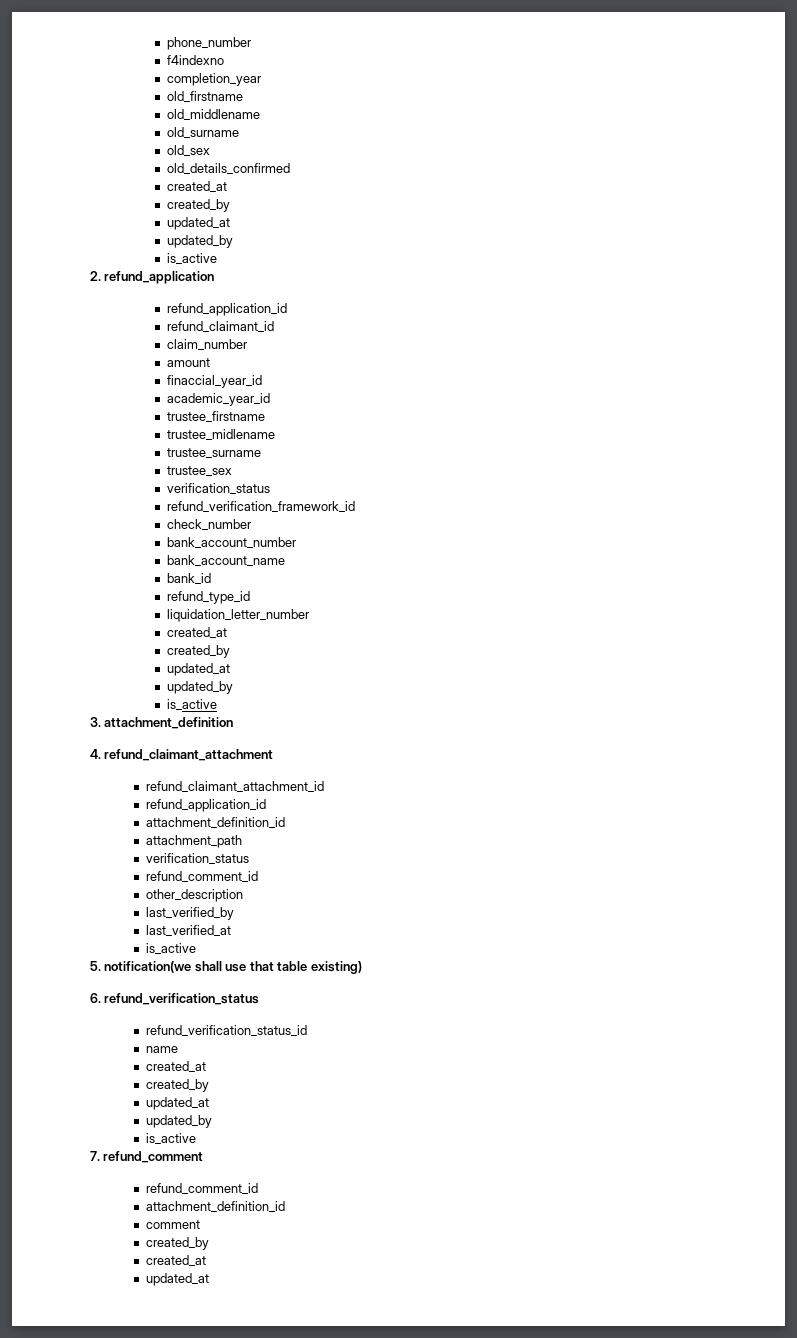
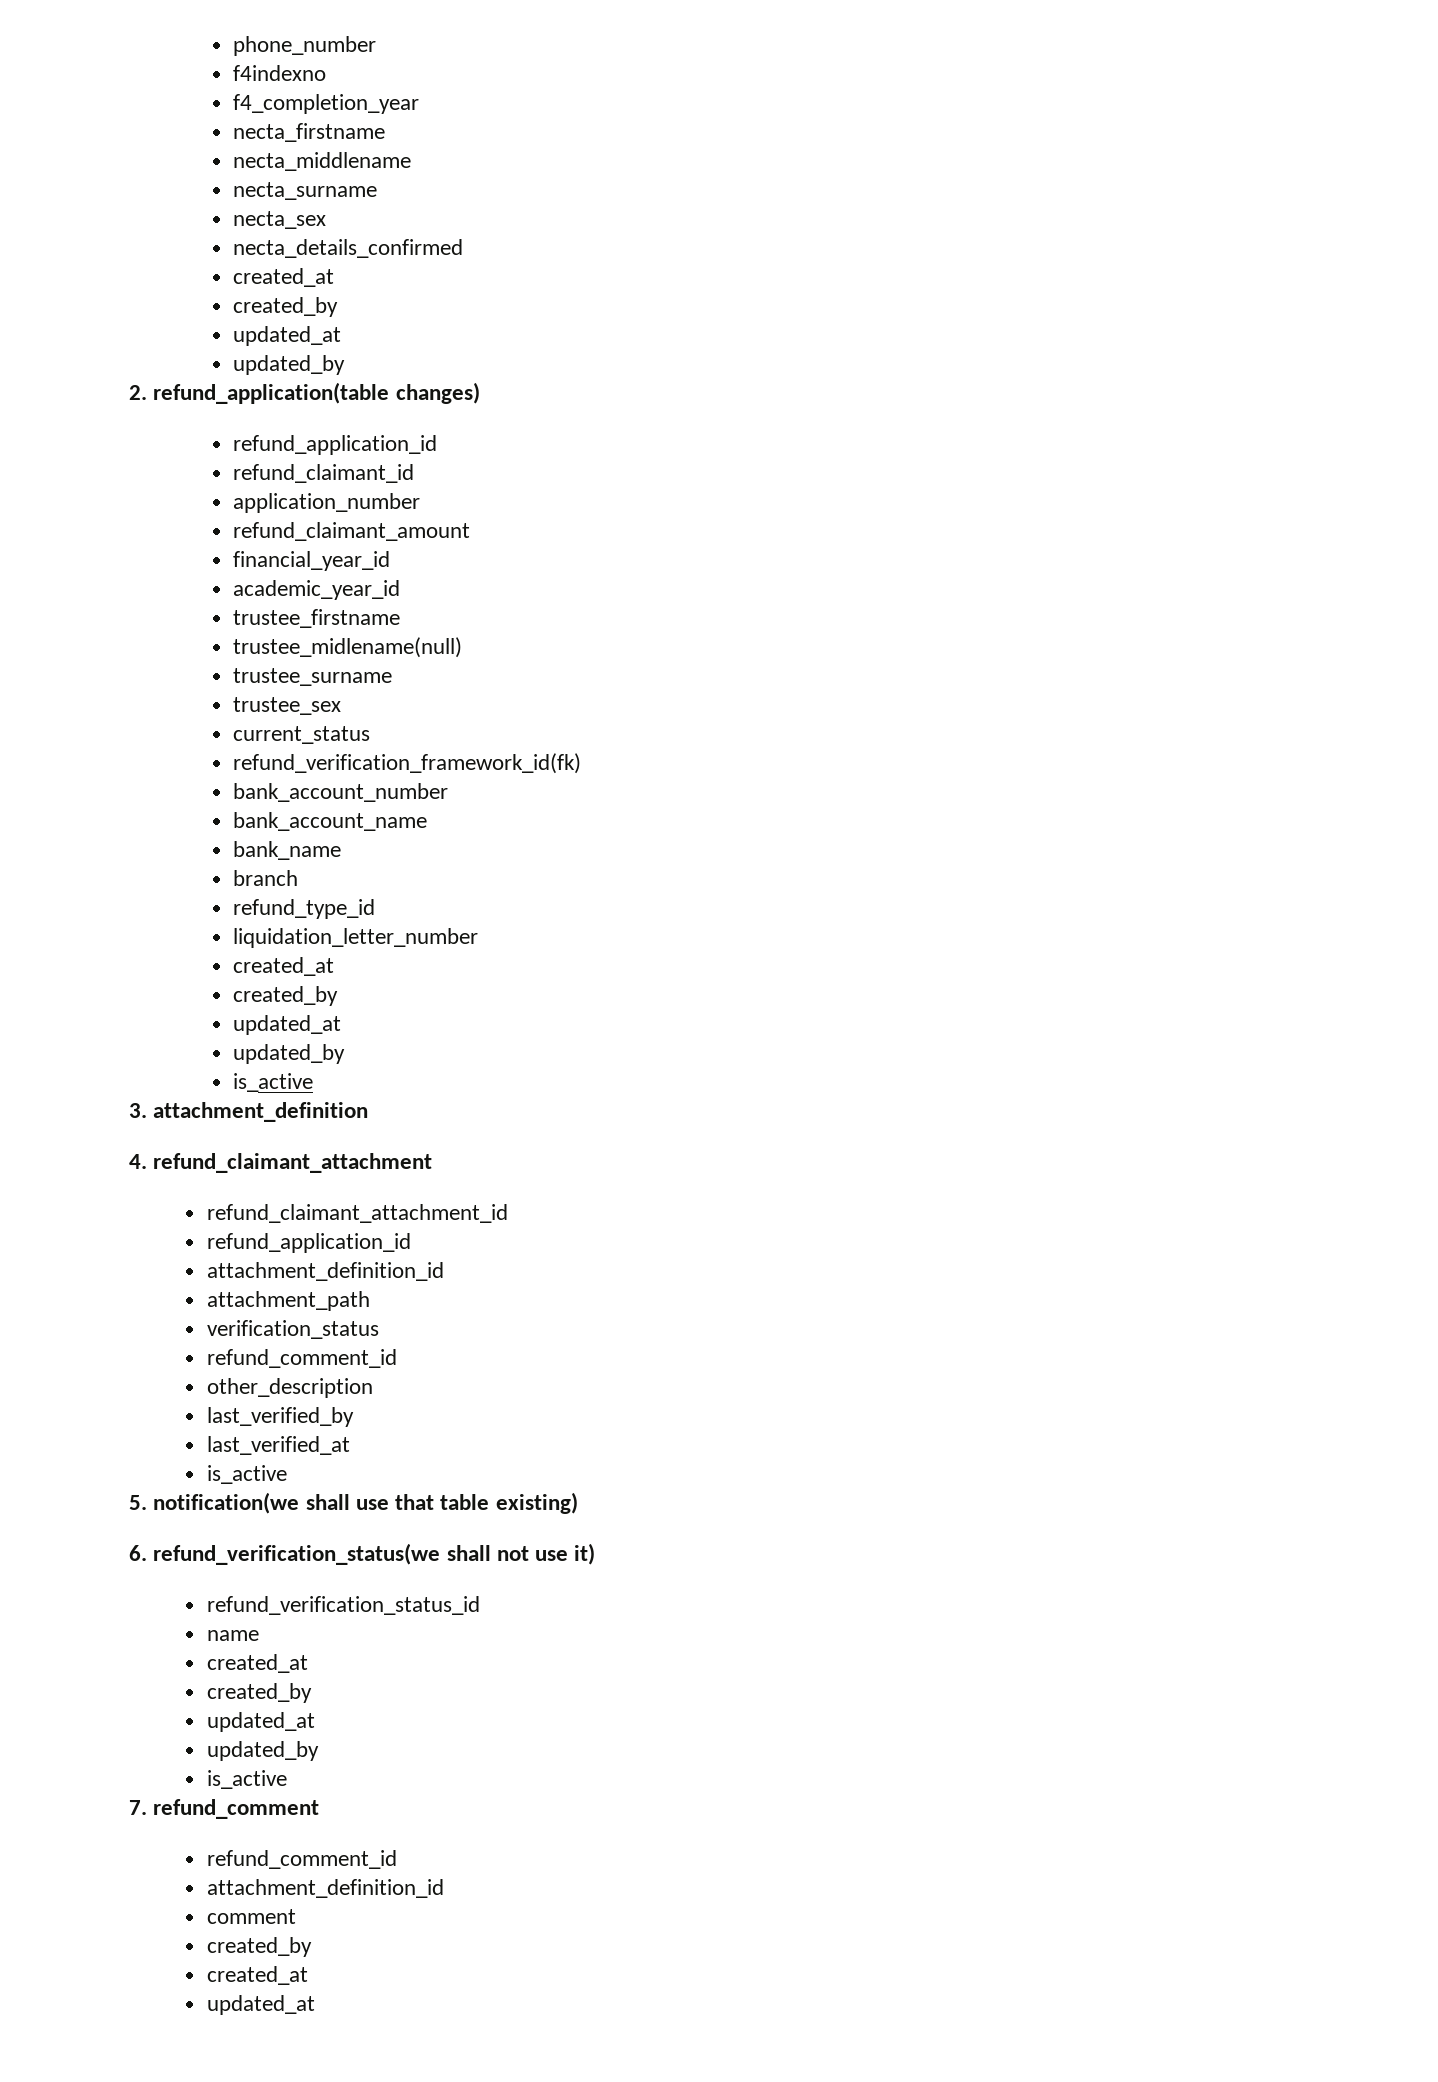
- completion_year
- old_firstname
- old_middlename
- old_surname
- old_sex
- old_details_confirmed
+ f4_completion_year
+ necta_firstname
+ necta_middlename
+ necta_surname
+ necta_sex
+ necta_details_confirmed
  created_at
  created_by
  updated_at
  updated_by
- is_active
- 2. refund_application
+ 2. refund_application(table changes)
- claim_number
- amount
- finaccial_year_id
+ application_number
+ refund_claimant_amount
+ financial_year_id
- trustee_midlename
+ trustee_midlename(null)
  trustee_sex
- verification_status
- refund_verification_framework_id
- check_number
+ current_status
+ refund_verification_framework_id(fk)
- bank_id
+ bank_name
+ branch
- 6. refund_verification_status
+ 6. refund_verification_status(we shall not use it)

